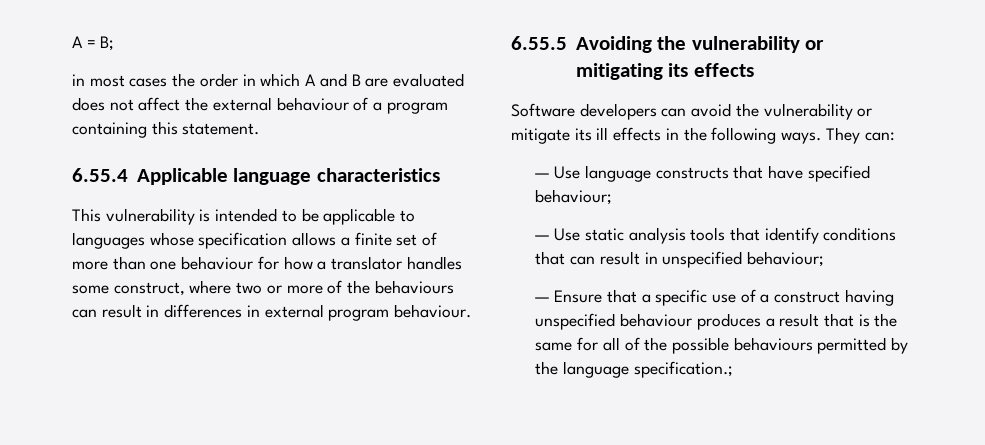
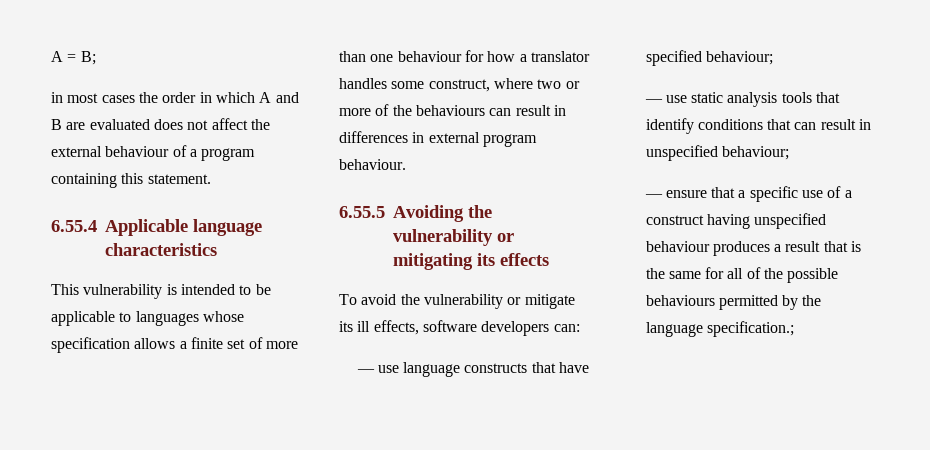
- Software developers can avoid the vulnerability or mitigate its ill effects in the following ways. They can:
+ To avoid the vulnerability or mitigate its ill effects, software developers can:
- — Use language constructs that have specified behaviour;
+ — use language constructs that have specified behaviour;
- — Use static analysis tools that identify conditions that can result in unspecified behaviour;
+ — use static analysis tools that identify conditions that can result in unspecified behaviour;
- — Ensure that a specific use of a construct having unspecified behaviour produces a result that is the same for all of the possible behaviours permitted by the language specification.;
+ — ensure that a specific use of a construct having unspecified behaviour produces a result that is the same for all of the possible behaviours permitted by the language specification.;

